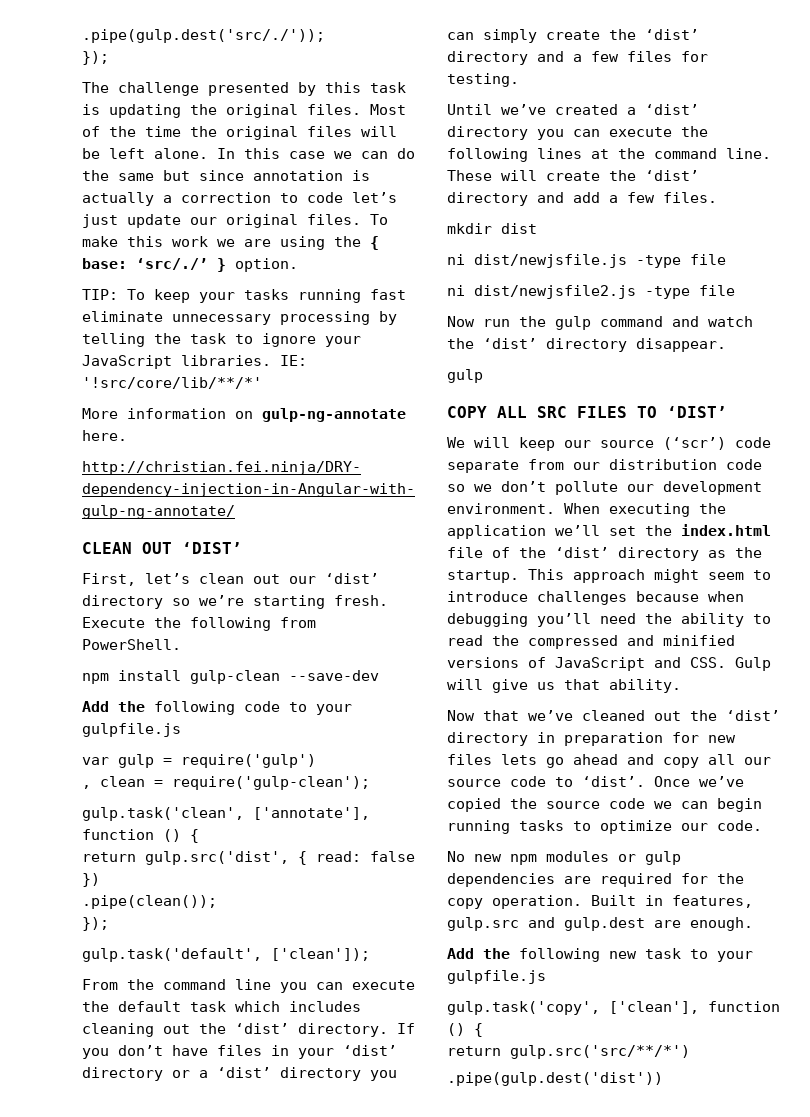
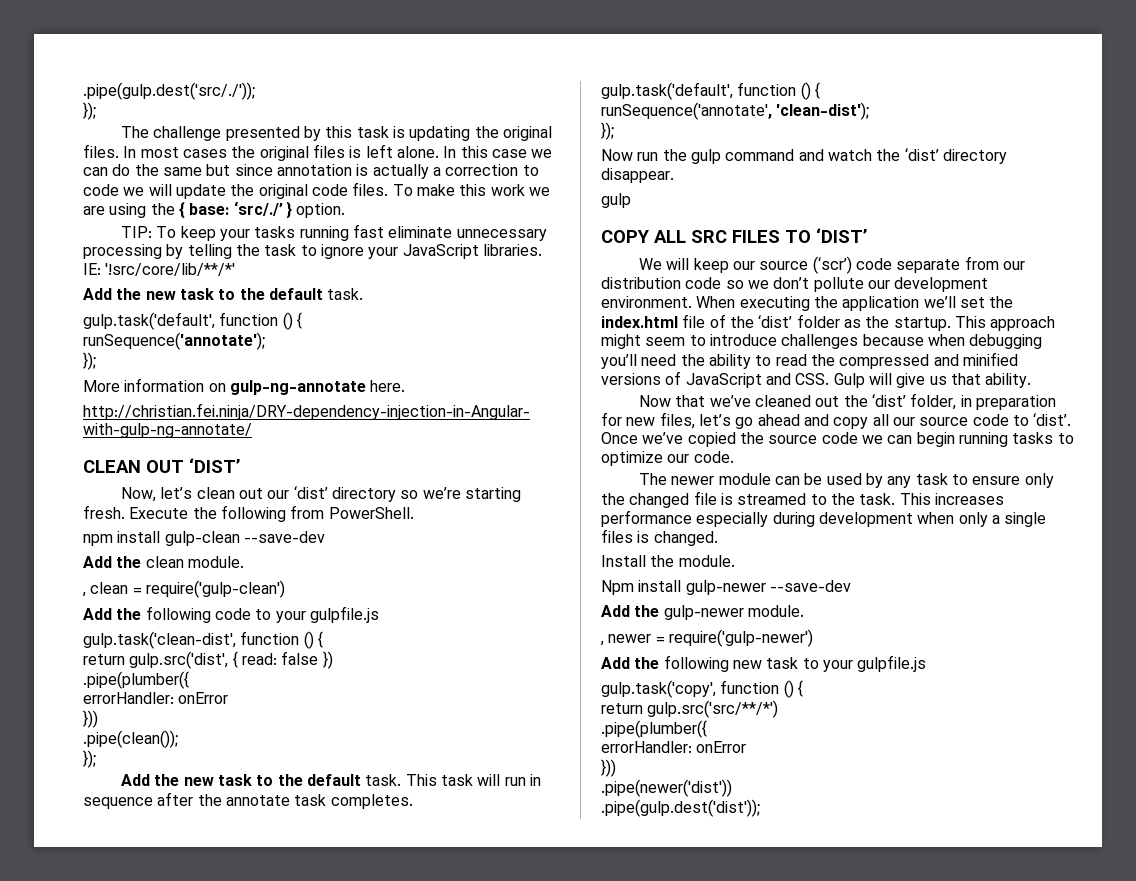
- Most of the time the original files will be left alone.
+ In most cases the original files is left alone.
- In this case we can do the same but since annotation is actually a correction to code let’s just update our original files.
+ In this case we can do the same but since annotation is actually a correction to code we will update the original code files.
  IE: '!src/core/lib/**/*'
+ Add the new task to the default task.
+ gulp.task('default', function () {
+ runSequence('annotate');
+ });
- First, let’s clean out our ‘dist’ directory so we’re starting fresh.
+ Now, let’s clean out our ‘dist’ directory so we’re starting fresh.
+ Add the clean module.
+ , clean = require('gulp-clean')
- var gulp = require('gulp')
- , clean = require('gulp-clean');
- gulp.task('clean', ['annotate'], function () {
+ gulp.task('clean-dist', function () {
  return gulp.src('dist', { read: false })
+ .pipe(plumber({
+ errorHandler: onError
+ }))
  .pipe(clean());
  });
- gulp.task('default', ['clean']);
- From the command line you can execute the default task which includes cleaning out the ‘dist’ directory. If you don’t have files in your ‘dist’ directory or a ‘dist’ directory you can simply create the ‘dist’ directory and a few files for testing.
- Until we’ve created a ‘dist’ directory you can execute the following lines at the command line. These will create the ‘dist’ directory and add a few files.
- mkdir dist
- ni dist/newjsfile.js -type file
- ni dist/newjsfile2.js -type file
+ Add the new task to the default task. This task will run in sequence after the annotate task completes.
+ gulp.task('default', function () {
+ runSequence('annotate', 'clean-dist');
+ });
- When executing the application we’ll set the index.html file of the ‘dist’ directory as the startup.
+ When executing the application we’ll set the index.html file of the ‘dist’ folder as the startup.
- Now that we’ve cleaned out the ‘dist’ directory in preparation for new files lets go ahead and copy all our source code to ‘dist’.
+ Now that we’ve cleaned out the ‘dist’ folder, in preparation for new files, let’s go ahead and copy all our source code to ‘dist’.
- No new npm modules or gulp dependencies are required for the copy operation. Built in features, gulp.src and gulp.dest are enough.
+ The newer module can be used by any task to ensure only the changed file is streamed to the task. This increases performance especially during development when only a single files is changed.
+ Install the module.
+ Npm install gulp-newer --save-dev
+ Add the gulp-newer module.
+ , newer = require('gulp-newer')
- gulp.task('copy', ['clean'], function () {
+ gulp.task('copy', function () {
  return gulp.src('src/**/*')
- .pipe(gulp.dest('dist'))
+ .pipe(plumber({
+ errorHandler: onError
+ }))
+ .pipe(newer('dist'))
+ .pipe(gulp.dest('dist'));

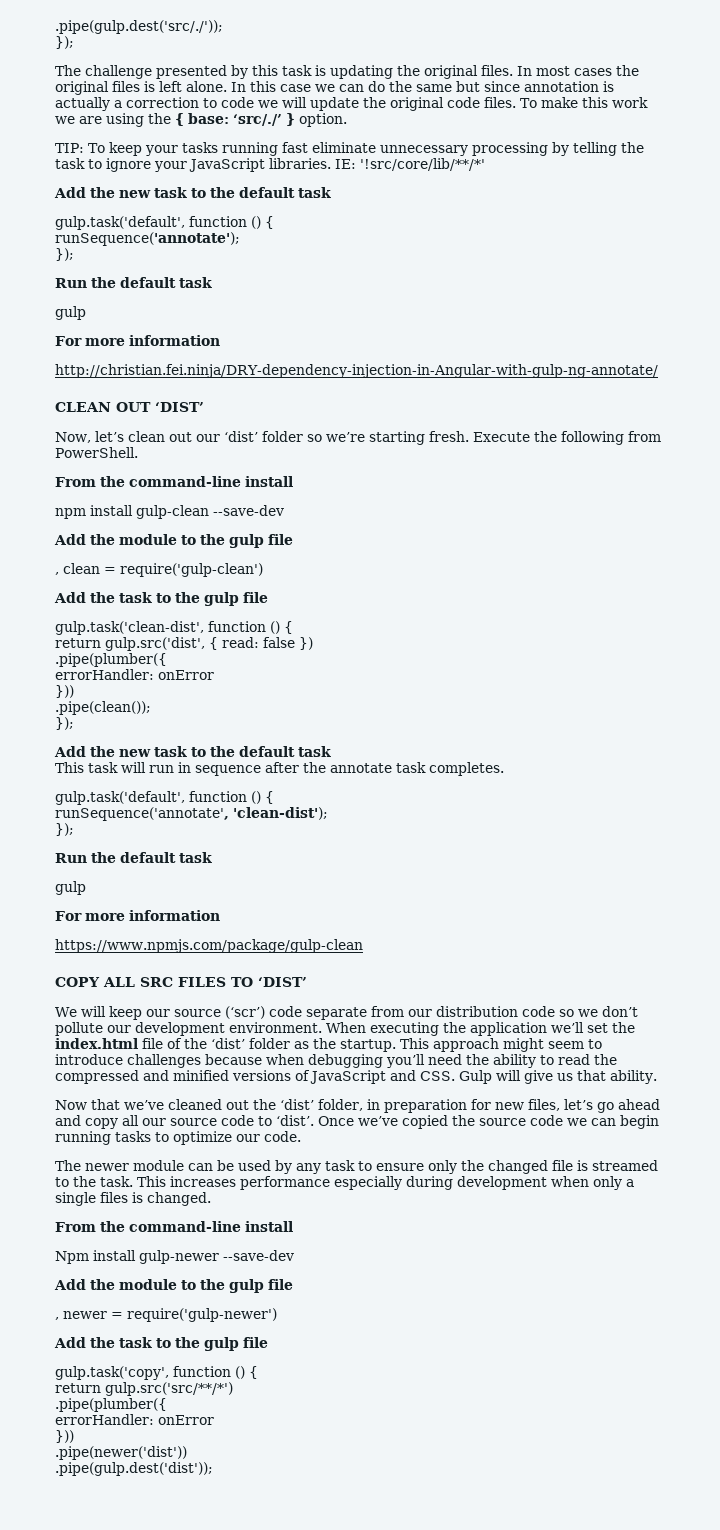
  IE: '!src/core/lib/**/*'
- Add the new task to the default task.
+ Add the new task to the default task
  runSequence('annotate');
  });
- More information on gulp-ng-annotate here.
+ Run the default task
+ gulp
+ For more information
- Now, let’s clean out our ‘dist’ directory so we’re starting fresh.
+ Now, let’s clean out our ‘dist’ folder so we’re starting fresh.
  Execute the following from PowerShell.
+ From the command-line install
  npm install gulp-clean --save-dev
- Add the clean module.
+ Add the module to the gulp file
  , clean = require('gulp-clean')
- Add the following code to your gulpfile.js
+ Add the task to the gulp file
  .pipe(clean());
  });
- Add the new task to the default task. This task will run in sequence after the annotate task completes.
+ Add the new task to the default task
+ This task will run in sequence after the annotate task completes.
  runSequence('annotate', 'clean-dist');
  });
- Now run the gulp command and watch the ‘dist’ directory disappear.
+ Run the default task
  gulp
+ For more information
+ https://www.npmjs.com/package/gulp-clean
  This increases performance especially during development when only a single files is changed.
- Install the module.
+ From the command-line install
  Npm install gulp-newer --save-dev
- Add the gulp-newer module.
+ Add the module to the gulp file
  , newer = require('gulp-newer')
- Add the following new task to your gulpfile.js
+ Add the task to the gulp file

